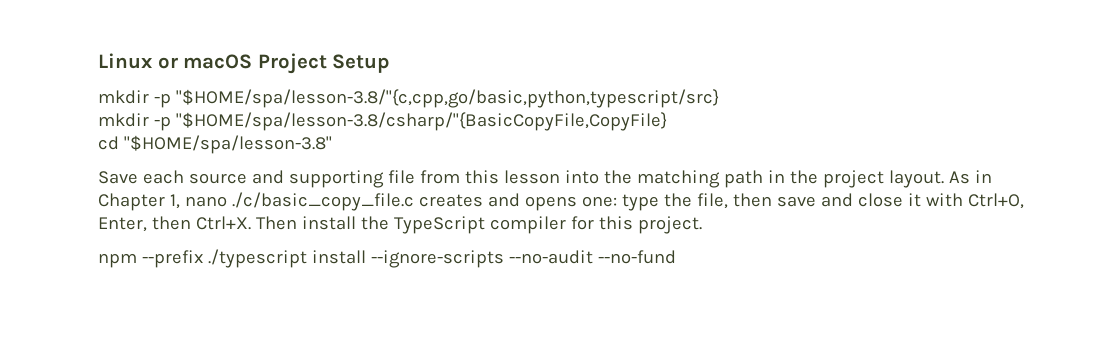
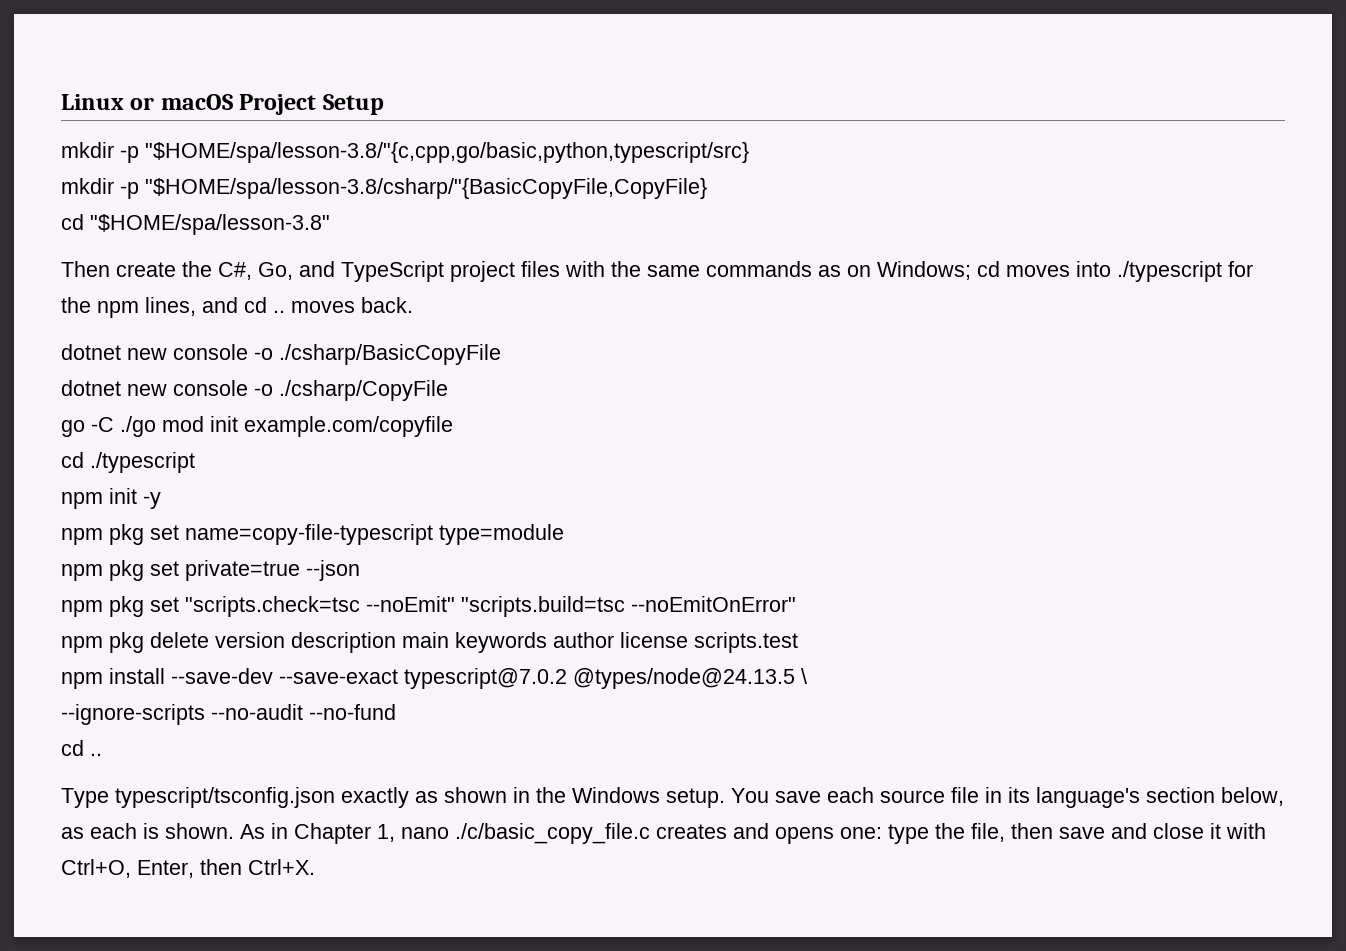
- Save each source and supporting file from this lesson into the matching path in the project layout.
+ Then create the C#, Go, and TypeScript project files with the same commands as on Windows; cd moves into ./typescript for the npm lines, and cd .. moves back.
+ dotnet new console -o ./csharp/BasicCopyFile
+ dotnet new console -o ./csharp/CopyFile
+ go -C ./go mod init example.com/copyfile
+ cd ./typescript
+ npm init -y
+ npm pkg set name=copy-file-typescript type=module
+ npm pkg set private=true --json
+ npm pkg set "scripts.check=tsc --noEmit" "scripts.build=tsc --noEmitOnError"
+ npm pkg delete version description main keywords author license scripts.test
+ npm install --save-dev --save-exact typescript@7.0.2 @types/node@24.13.5 \
+ --ignore-scripts --no-audit --no-fund
+ cd ..
+ Type typescript/tsconfig.json exactly as shown in the Windows setup. You save each source file in its language's section below, as each is shown.
- Then install the TypeScript compiler for this project.
- npm --prefix ./typescript install --ignore-scripts --no-audit --no-fund

